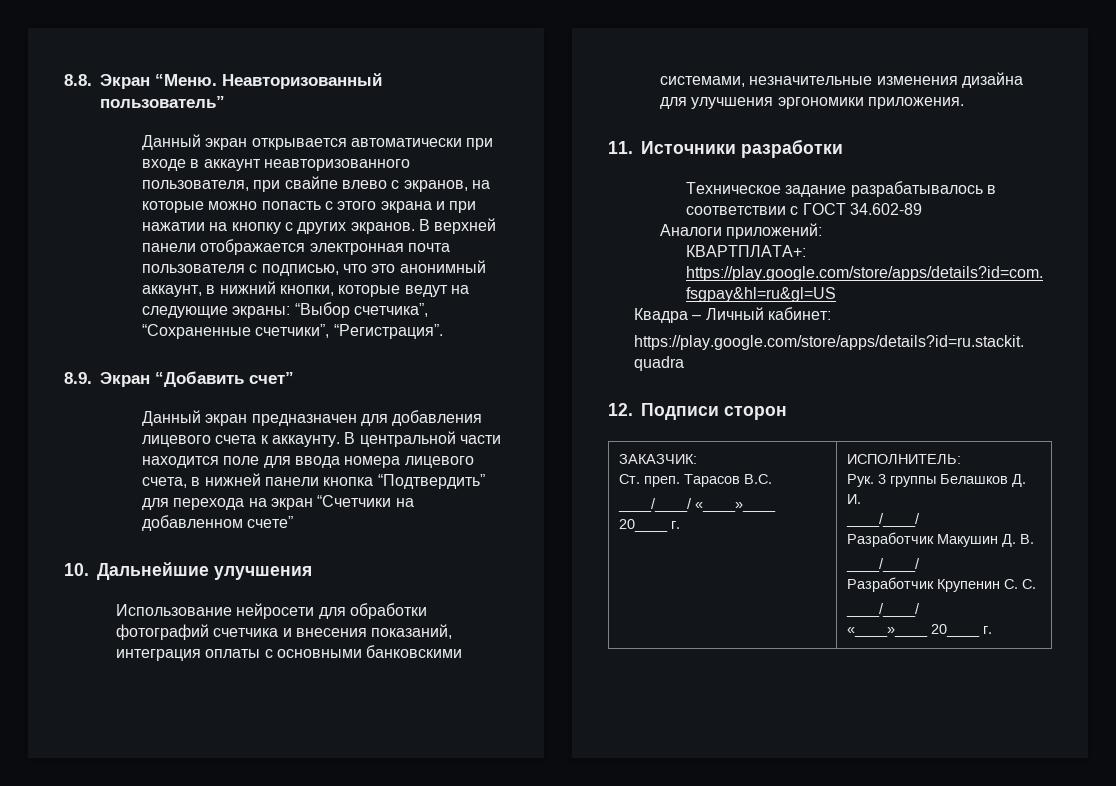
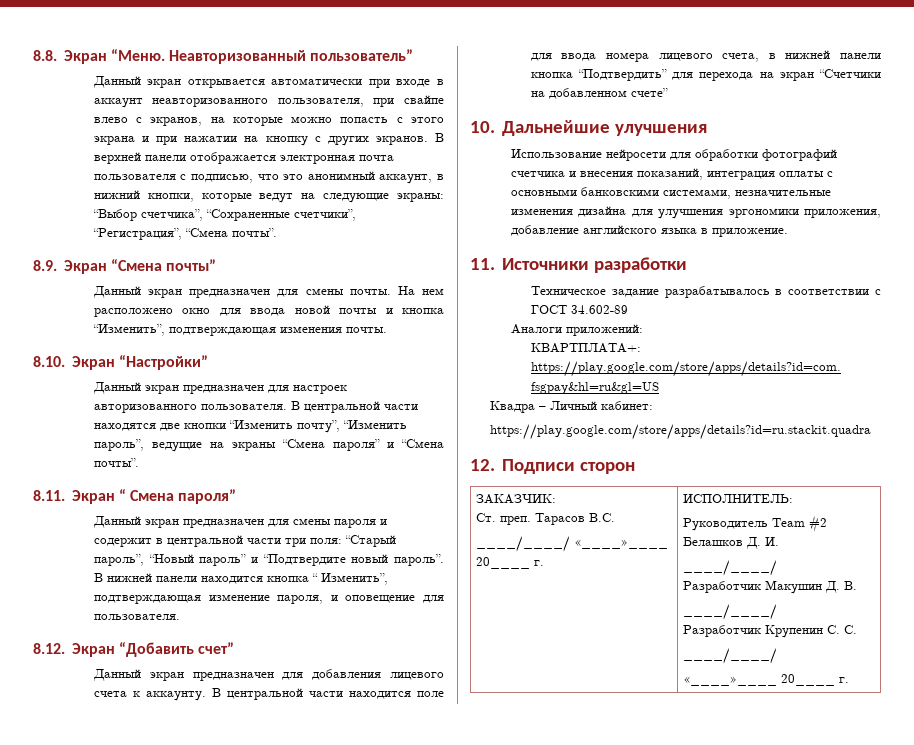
- В верхней панели отображается электронная почта пользователя с подписью, что это анонимный аккаунт, в нижний кнопки, которые ведут на следующие экраны: “Выбор счетчика”, “Сохраненные счетчики”, “Регистрация”.
- 8.9. Экран “Добавить счет”
+ В верхней панели отображается электронная почта пользователя с подписью, что это анонимный аккаунт, в нижний кнопки, которые ведут на следующие экраны: “Выбор счетчика”, “Сохраненные счетчики”, “Регистрация”, “Смена почты”.
+ 8.9. Экран “Смена почты”
+ Данный экран предназначен для смены почты. На нем расположено окно для ввода новой почты и кнопка “Изменить”, подтверждающая изменения почты.
+ 8.10. Экран “Настройки”
+ Данный экран предназначен для настроек авторизованного пользователя. В центральной части находятся две кнопки “Изменить почту”, “Изменить пароль”, ведущие на экраны “Смена пароля” и “Смена почты”.
+ 8.11. Экран “ Смена пароля”
+ Данный экран предназначен для смены пароля и содержит в центральной части три поля: “Старый пароль”, “Новый пароль” и “Подтвердите новый пароль”. В нижней панели находится кнопка “ Изменить”, подтверждающая изменение пароля, и оповещение для пользователя.
+ 8.12. Экран “Добавить счет”
- Использование нейросети для обработки фотографий счетчика и внесения показаний, интеграция оплаты с основными банковскими системами, незначительные изменения дизайна для улучшения эргономики приложения.
+ Использование нейросети для обработки фотографий счетчика и внесения показаний, интеграция оплаты с основными банковскими системами, незначительные изменения дизайна для улучшения эргономики приложения, добавление английского языка в приложение.
  ЗАКАЗЧИК:
  Ст. преп. Тарасов В.С.
  ____/____/ «____»____ 20____ г. | ИСПОЛНИТЕЛЬ:
- Рук. 3 группы Белашков Д. И.
+ Руководитель Team #2 Белашков Д. И.

